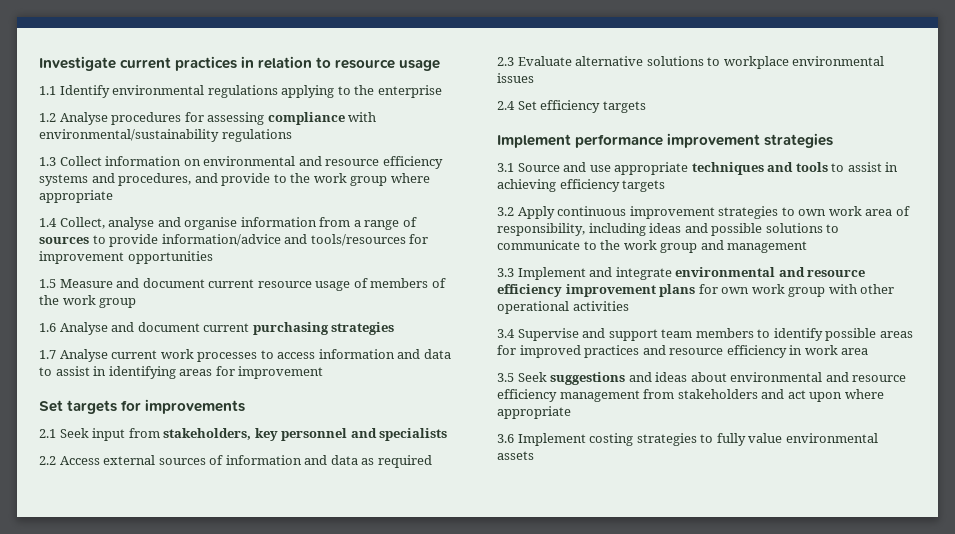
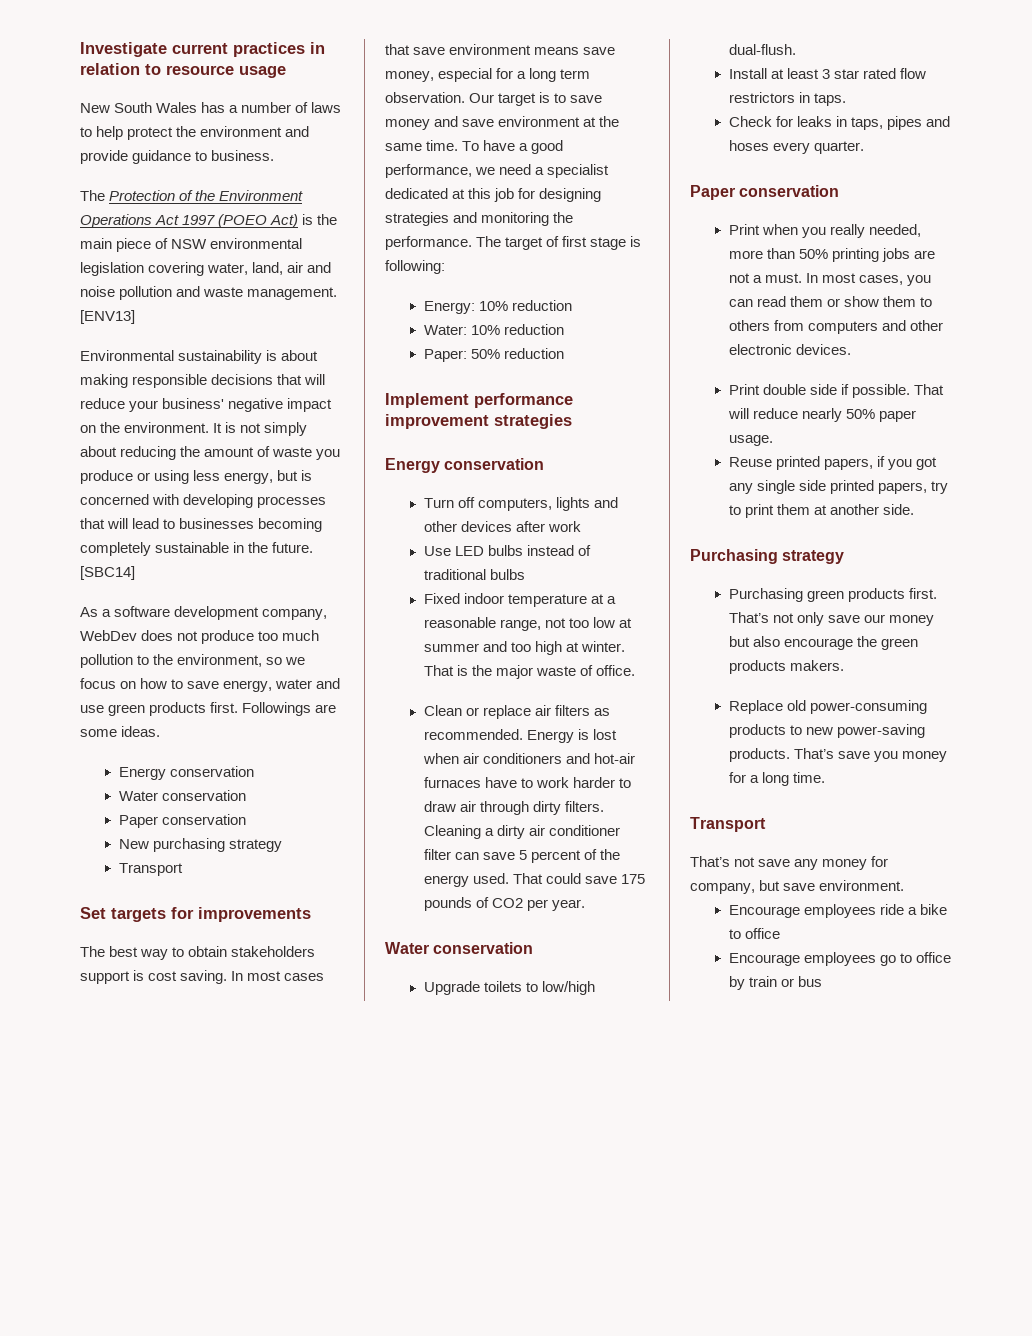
- 1.1 Identify environmental regulations applying to the enterprise
- 1.2 Analyse procedures for assessing compliance with environmental/sustainability regulations
- 1.3 Collect information on environmental and resource efficiency systems and procedures, and provide to the work group where appropriate
- 1.4 Collect, analyse and organise information from a range of sources to provide information/advice and tools/resources for improvement opportunities
- 1.5 Measure and document current resource usage of members of the work group
- 1.6 Analyse and document current purchasing strategies
- 1.7 Analyse current work processes to access information and data to assist in identifying areas for improvement
+ New South Wales has a number of laws to help protect the environment and provide guidance to business.
+ The Protection of the Environment Operations Act 1997 (POEO Act) is the main piece of NSW environmental legislation covering water, land, air and noise pollution and waste management. [ENV13]
+ Environmental sustainability is about making responsible decisions that will reduce your business' negative impact on the environment. It is not simply about reducing the amount of waste you produce or using less energy, but is concerned with developing processes that will lead to businesses becoming completely sustainable in the future. [SBC14]
+ As a software development company, WebDev does not produce too much pollution to the environment, so we focus on how to save energy, water and use green products first. Followings are some ideas.
+ Energy conservation
+ Water conservation
+ Paper conservation
+ New purchasing strategy
+ Transport
  Set targets for improvements
- 2.1 Seek input from stakeholders, key personnel and specialists
- 2.2 Access external sources of information and data as required
- 2.3 Evaluate alternative solutions to workplace environmental issues
- 2.4 Set efficiency targets
+ The best way to obtain stakeholders support is cost saving. In most cases that save environment means save money, especial for a long term observation. Our target is to save money and save environment at the same time. To have a good performance, we need a specialist dedicated at this job for designing strategies and monitoring the performance. The target of first stage is following:
+ Energy: 10% reduction
+ Water: 10% reduction
+ Paper: 50% reduction
  Implement performance improvement strategies
- 3.1 Source and use appropriate techniques and tools to assist in achieving efficiency targets
- 3.2 Apply continuous improvement strategies to own work area of responsibility, including ideas and possible solutions to communicate to the work group and management
- 3.3 Implement and integrate environmental and resource efficiency improvement plans for own work group with other operational activities
- 3.4 Supervise and support team members to identify possible areas for improved practices and resource efficiency in work area
- 3.5 Seek suggestions and ideas about environmental and resource efficiency management from stakeholders and act upon where appropriate
- 3.6 Implement costing strategies to fully value environmental assets
+ Energy conservation
+ Turn off computers, lights and other devices after work
+ Use LED bulbs instead of traditional bulbs
+ Fixed indoor temperature at a reasonable range, not too low at summer and too high at winter. That is the major waste of office.
+ Clean or replace air filters as recommended. Energy is lost when air conditioners and hot-air furnaces have to work harder to draw air through dirty filters. Cleaning a dirty air conditioner filter can save 5 percent of the energy used. That could save 175 pounds of CO2 per year.
+ Water conservation
+ Upgrade toilets to low/high dual-flush.
+ Install at least 3 star rated flow restrictors in taps.
+ Check for leaks in taps, pipes and hoses every quarter.
+ Paper conservation
+ Print when you really needed, more than 50% printing jobs are not a must. In most cases, you can read them or show them to others from computers and other electronic devices.
+ Print double side if possible. That will reduce nearly 50% paper usage.
+ Reuse printed papers, if you got any single side printed papers, try to print them at another side.
+ Purchasing strategy
+ Purchasing green products first. That’s not only save our money but also encourage the green products makers.
+ Replace old power-consuming products to new power-saving products. That’s save you money for a long time.
+ Transport
+ That’s not save any money for company, but save environment.
+ Encourage employees ride a bike to office
+ Encourage employees go to office by train or bus

